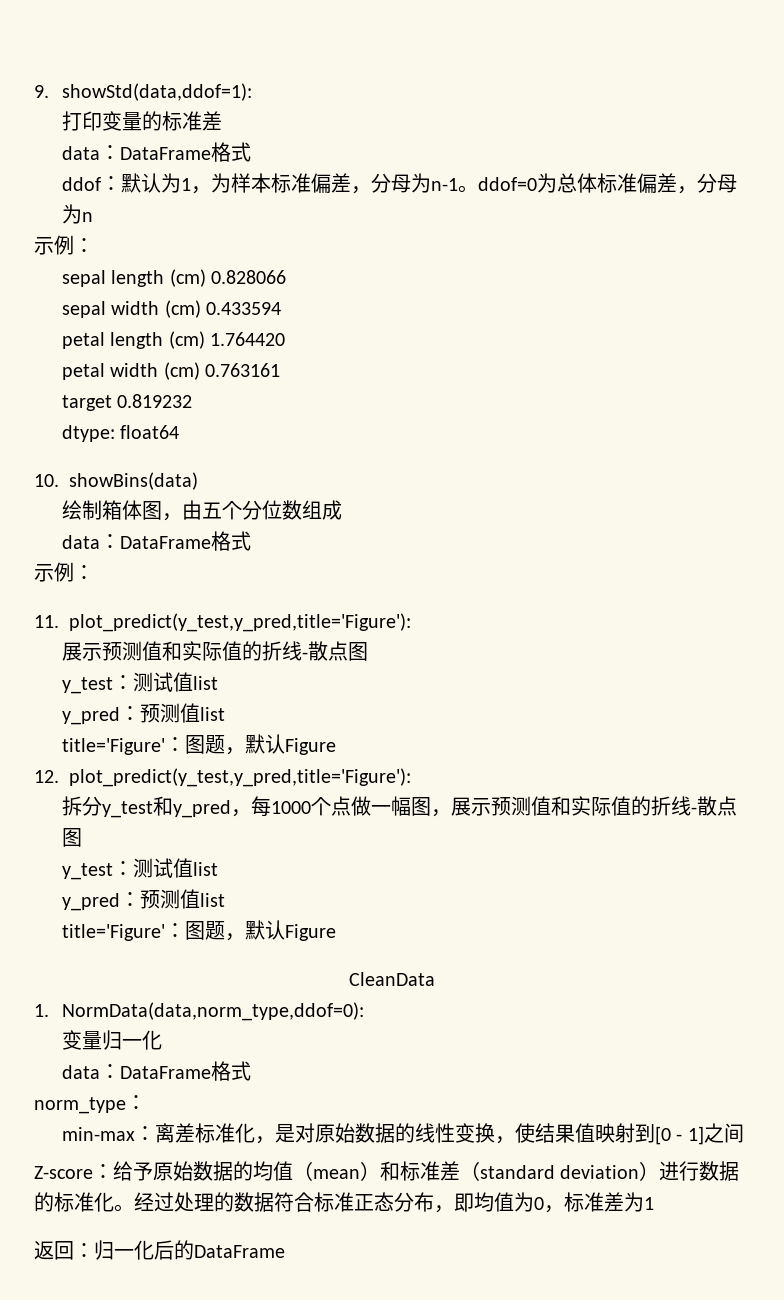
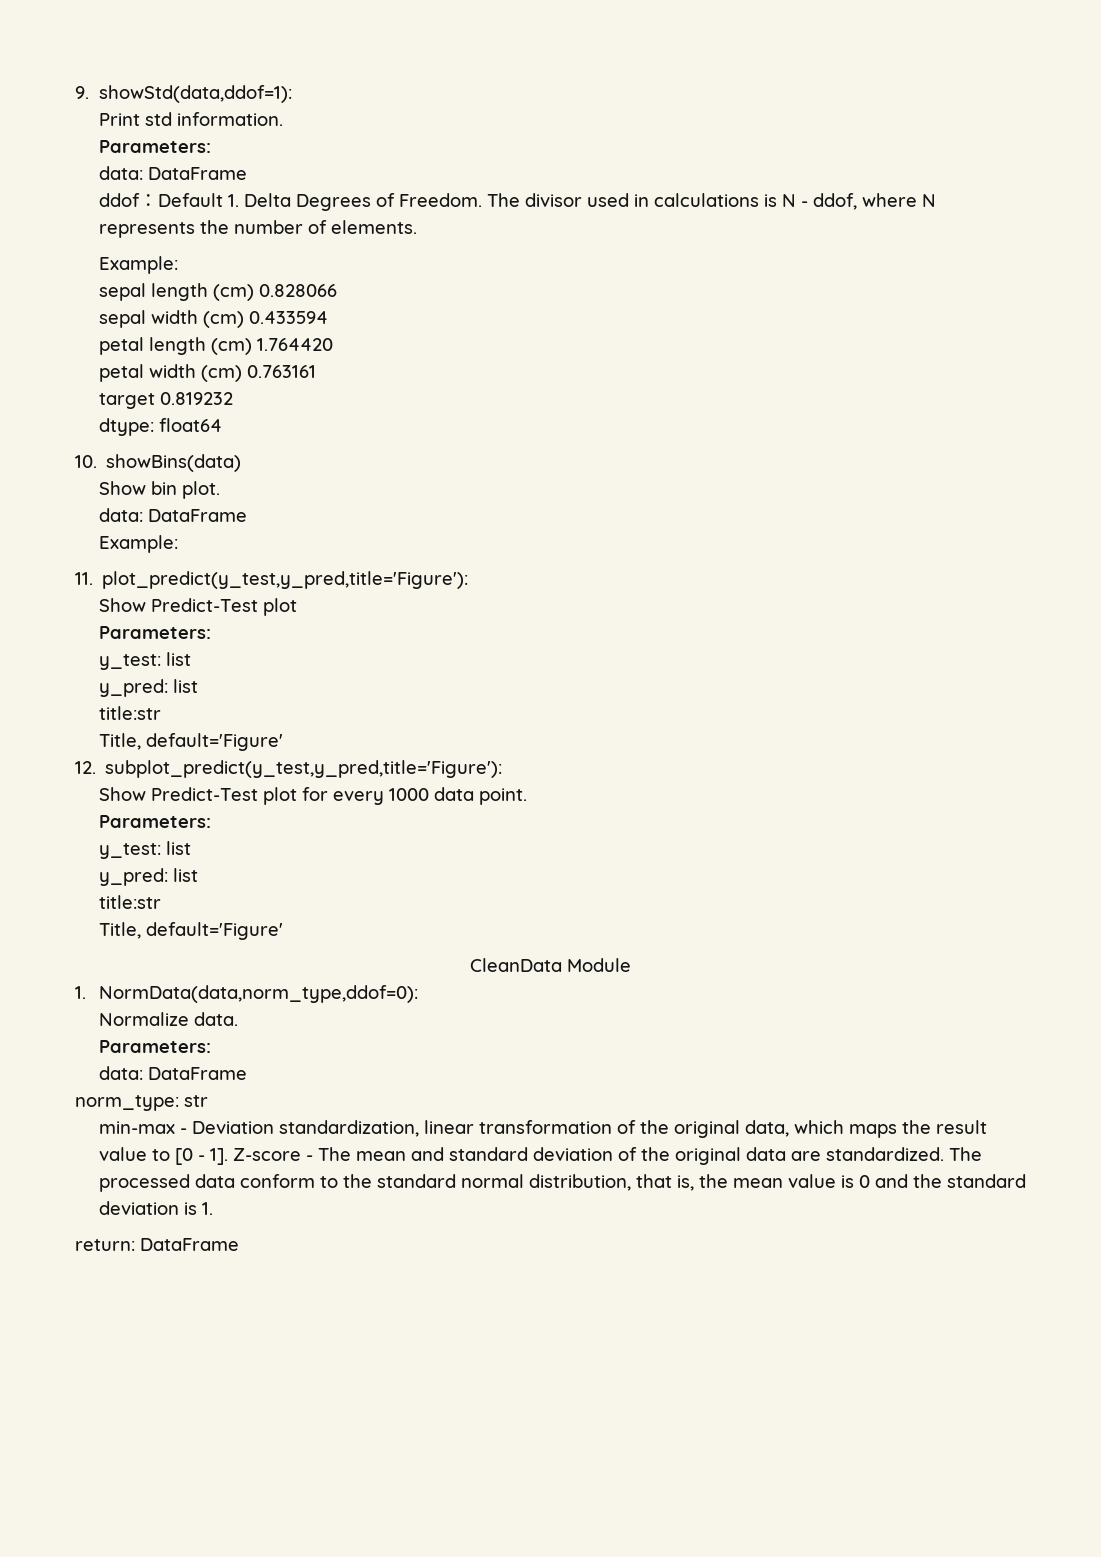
- 打印变量的标准差
- data：DataFrame格式
+ Print std information.
+ Parameters:
+ data: DataFrame
- ddof：默认为1，为样本标准偏差，分母为n-1。ddof=0为总体标准偏差，分母为n
- 示例：
+ ddof：Default 1. Delta Degrees of Freedom. The divisor used in calculations is N - ddof, where N represents the number of elements.
+ Example:
- 绘制箱体图，由五个分位数组成
- data：DataFrame格式
- 示例：
+ Show bin plot.
+ data: DataFrame
+ Example:
  11. plot_predict(y_test,y_pred,title='Figure'):
- 展示预测值和实际值的折线-散点图
- y_test：测试值list
- y_pred：预测值list
- title='Figure'：图题，默认Figure
- 12. plot_predict(y_test,y_pred,title='Figure'):
- 拆分y_test和y_pred，每1000个点做一幅图，展示预测值和实际值的折线-散点图
- y_test：测试值list
- y_pred：预测值list
- title='Figure'：图题，默认Figure
+ Show Predict-Test plot
+ Parameters:
+ y_test: list
+ y_pred: list
+ title:str
+ Title, default='Figure'
+ 12. subplot_predict(y_test,y_pred,title='Figure'):
+ Show Predict-Test plot for every 1000 data point.
+ Parameters:
+ y_test: list
+ y_pred: list
+ title:str
+ Title, default='Figure'
- CleanData
+ CleanData Module
- 变量归一化
- data：DataFrame格式
- norm_type：
+ Normalize data.
+ Parameters:
+ data: DataFrame
+ norm_type: str
- min-max：离差标准化，是对原始数据的线性变换，使结果值映射到[0 - 1]之间
- Z-score：给予原始数据的均值（mean）和标准差（standard deviation）进行数据的标准化。经过处理的数据符合标准正态分布，即均值为0，标准差为1
- 返回：归一化后的DataFrame
+ min-max - Deviation standardization, linear transformation of the original data, which maps the result value to [0 - 1]. Z-score - The mean and standard deviation of the original data are standardized. The processed data conform to the standard normal distribution, that is, the mean value is 0 and the standard deviation is 1.
+ return: DataFrame

